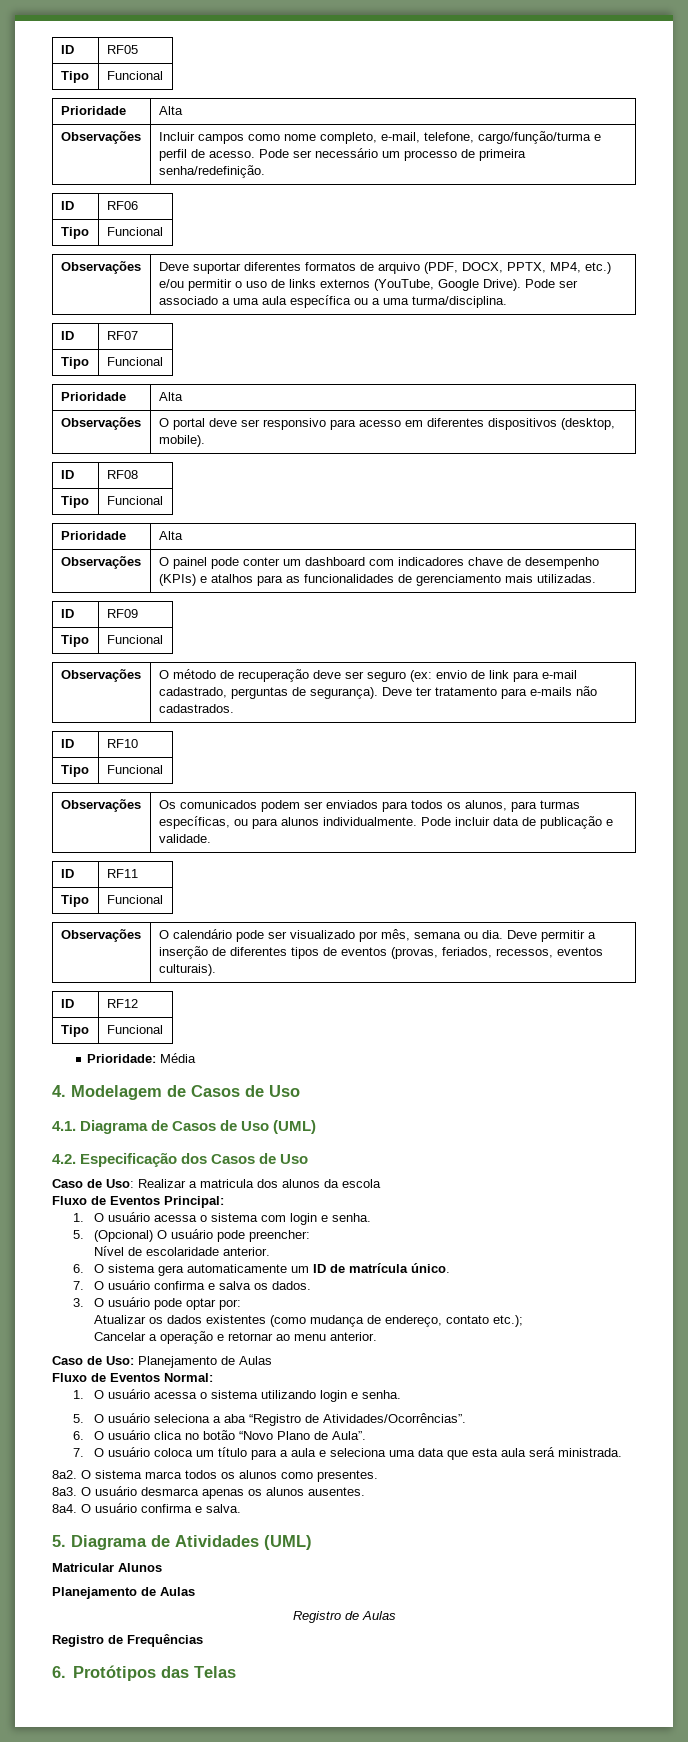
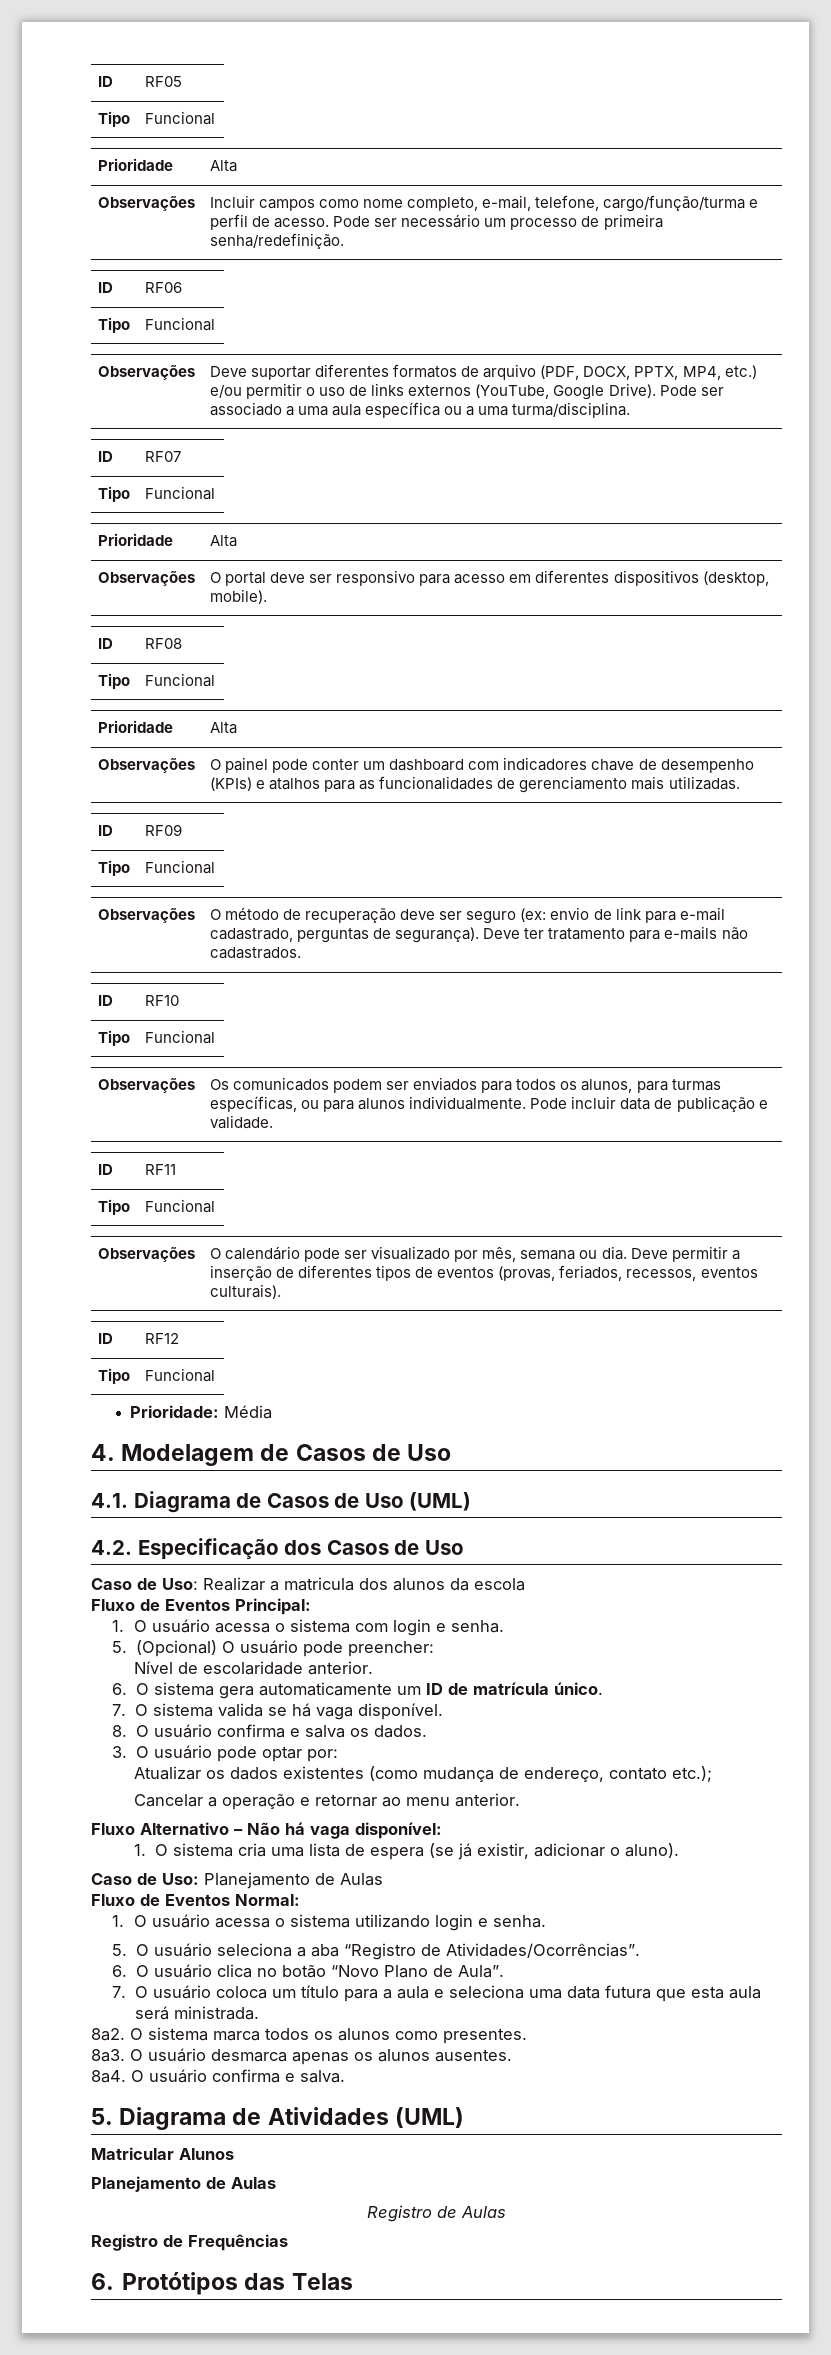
- 7. O usuário confirma e salva os dados.
+ 7. O sistema valida se há vaga disponível.
+ 8. O usuário confirma e salva os dados.
+ Fluxo Alternativo – Não há vaga disponível:
+ 1. O sistema cria uma lista de espera (se já existir, adicionar o aluno).
- 7. O usuário coloca um título para a aula e seleciona uma data que esta aula será ministrada.
+ 7. O usuário coloca um título para a aula e seleciona uma data futura que esta aula será ministrada.

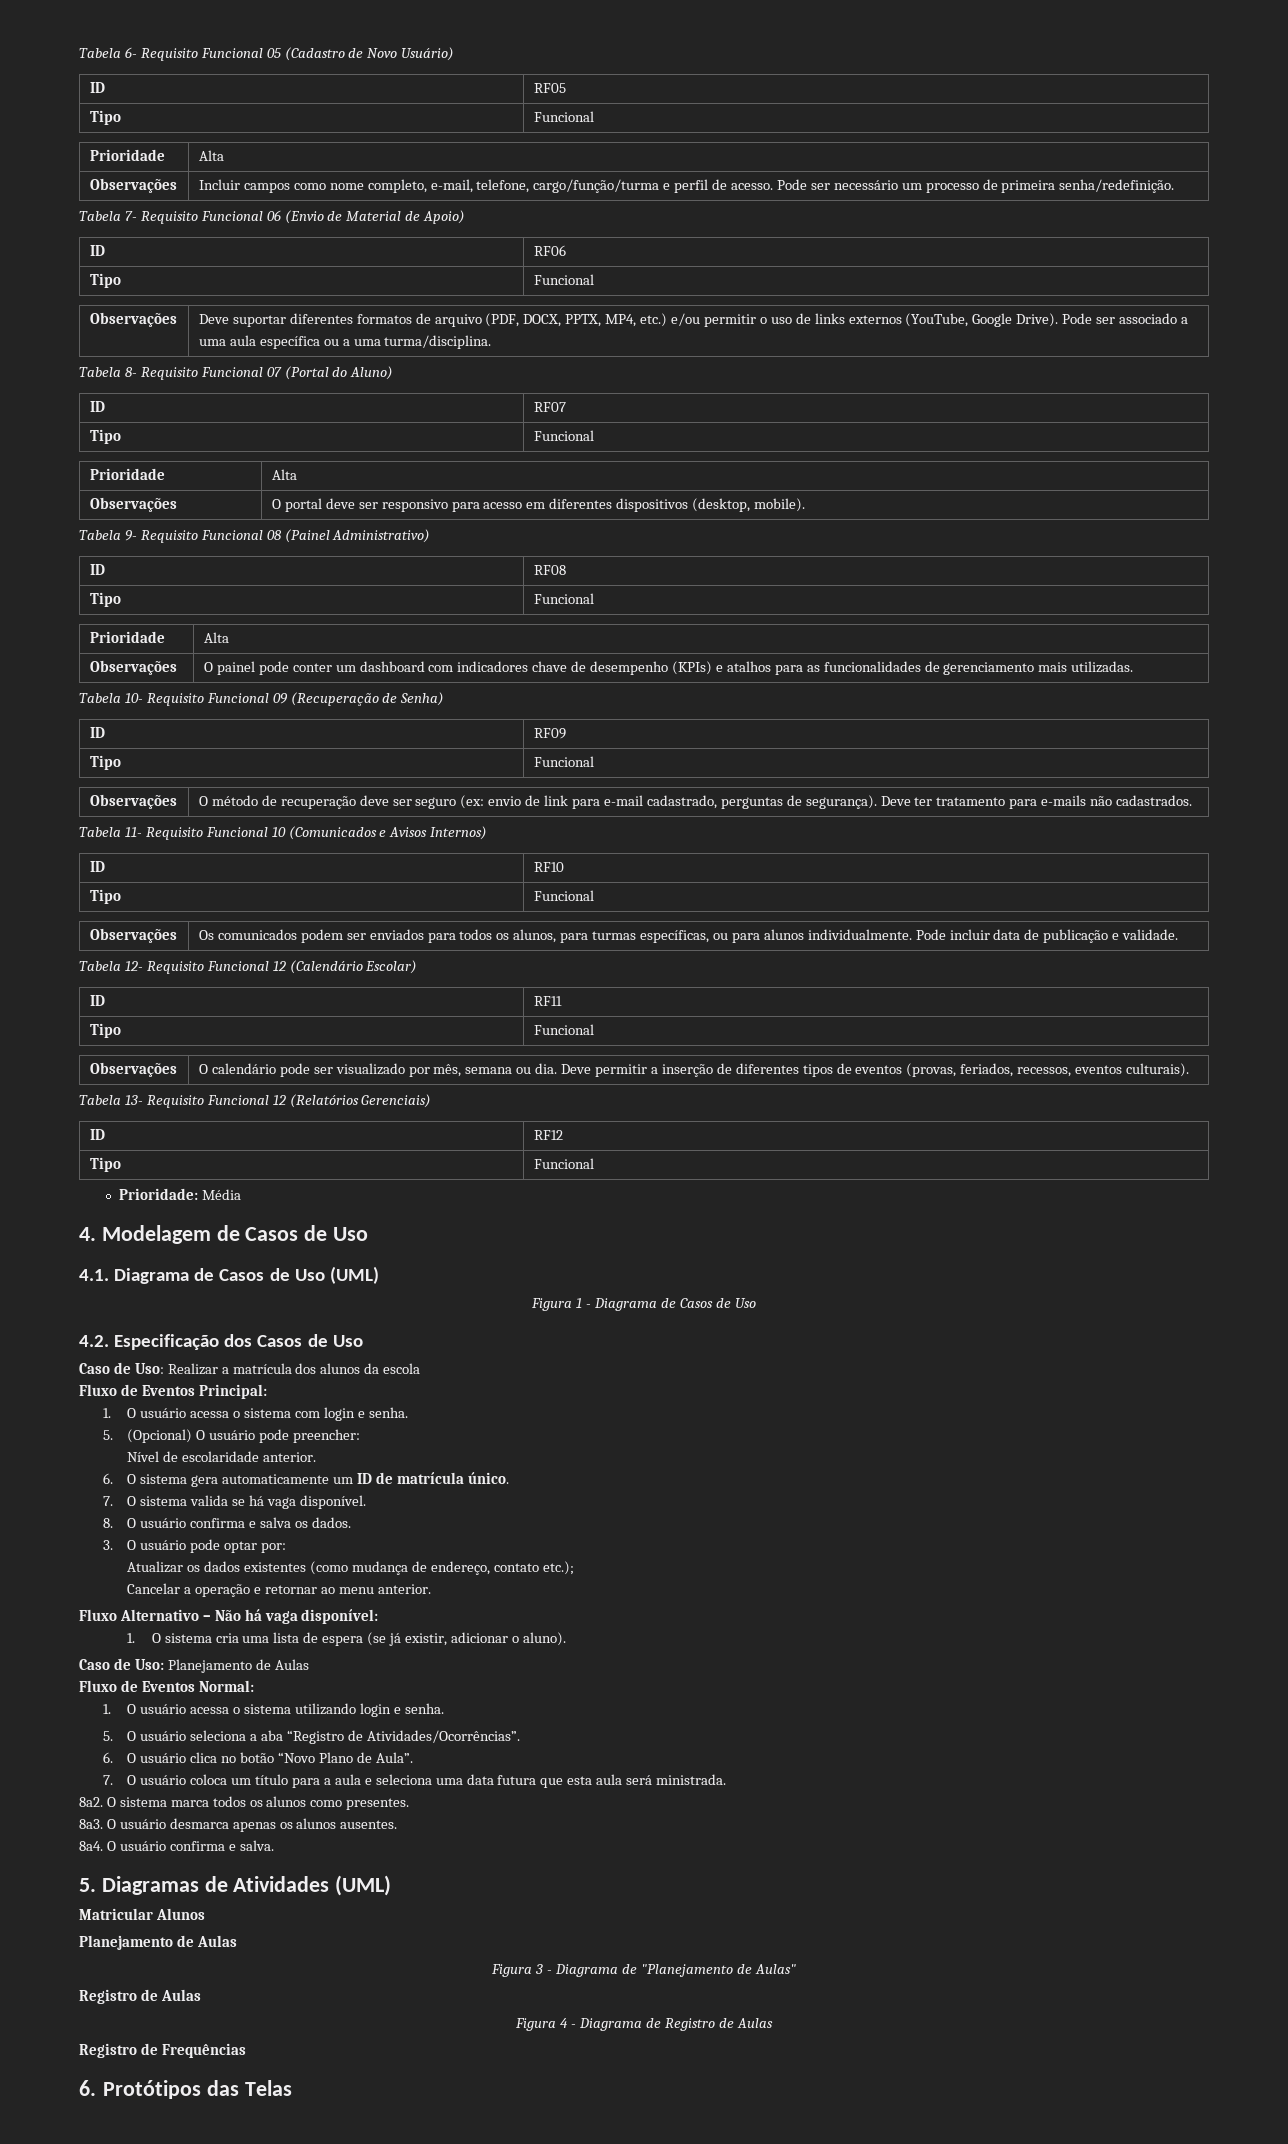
+ Tabela 6- Requisito Funcional 05 (Cadastro de Novo Usuário)
+ Tabela 7- Requisito Funcional 06 (Envio de Material de Apoio)
+ Tabela 8- Requisito Funcional 07 (Portal do Aluno)
+ Tabela 9- Requisito Funcional 08 (Painel Administrativo)
+ Tabela 10- Requisito Funcional 09 (Recuperação de Senha)
+ Tabela 11- Requisito Funcional 10 (Comunicados e Avisos Internos)
+ Tabela 12- Requisito Funcional 12 (Calendário Escolar)
+ Tabela 13- Requisito Funcional 12 (Relatórios Gerenciais)
+ Figura 1 - Diagrama de Casos de Uso
- Caso de Uso: Realizar a matricula dos alunos da escola
+ Caso de Uso: Realizar a matrícula dos alunos da escola
- 5. Diagrama de Atividades (UML)
+ 5. Diagramas de Atividades (UML)
+ Figura 3 - Diagrama de "Planejamento de Aulas"
  Registro de Aulas
+ Figura 4 - Diagrama de Registro de Aulas

